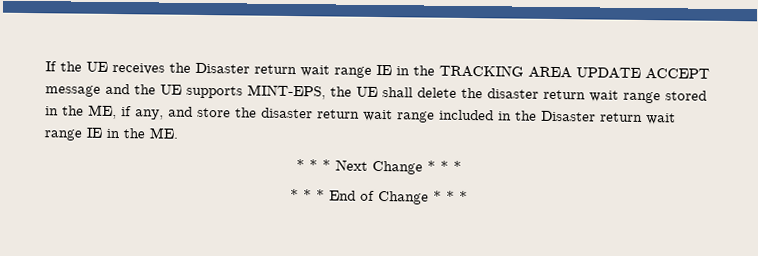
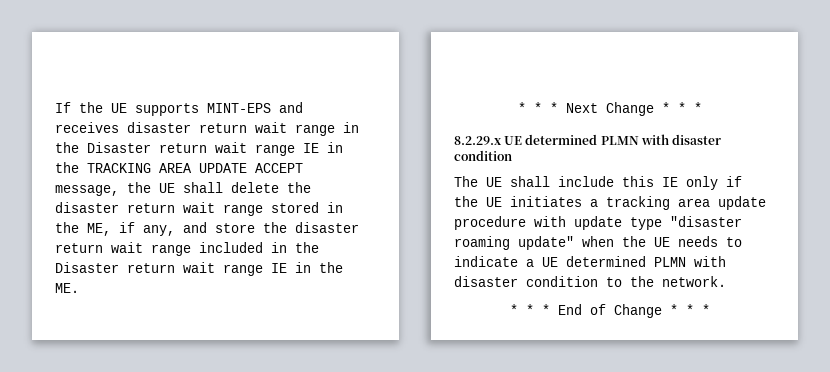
- If the UE receives the Disaster return wait range IE in the TRACKING AREA UPDATE ACCEPT message and the UE supports MINT-EPS, the UE shall delete the disaster return wait range stored in the ME, if any, and store the disaster return wait range included in the Disaster return wait range IE in the ME.
+ If the UE supports MINT-EPS and receives disaster return wait range in the Disaster return wait range IE in the TRACKING AREA UPDATE ACCEPT message, the UE shall delete the disaster return wait range stored in the ME, if any, and store the disaster return wait range included in the Disaster return wait range IE in the ME.
+ 8.2.29.x UE determined PLMN with disaster condition
+ The UE shall include this IE only if the UE initiates a tracking area update procedure with update type "disaster roaming update" when the UE needs to indicate a UE determined PLMN with disaster condition to the network.

